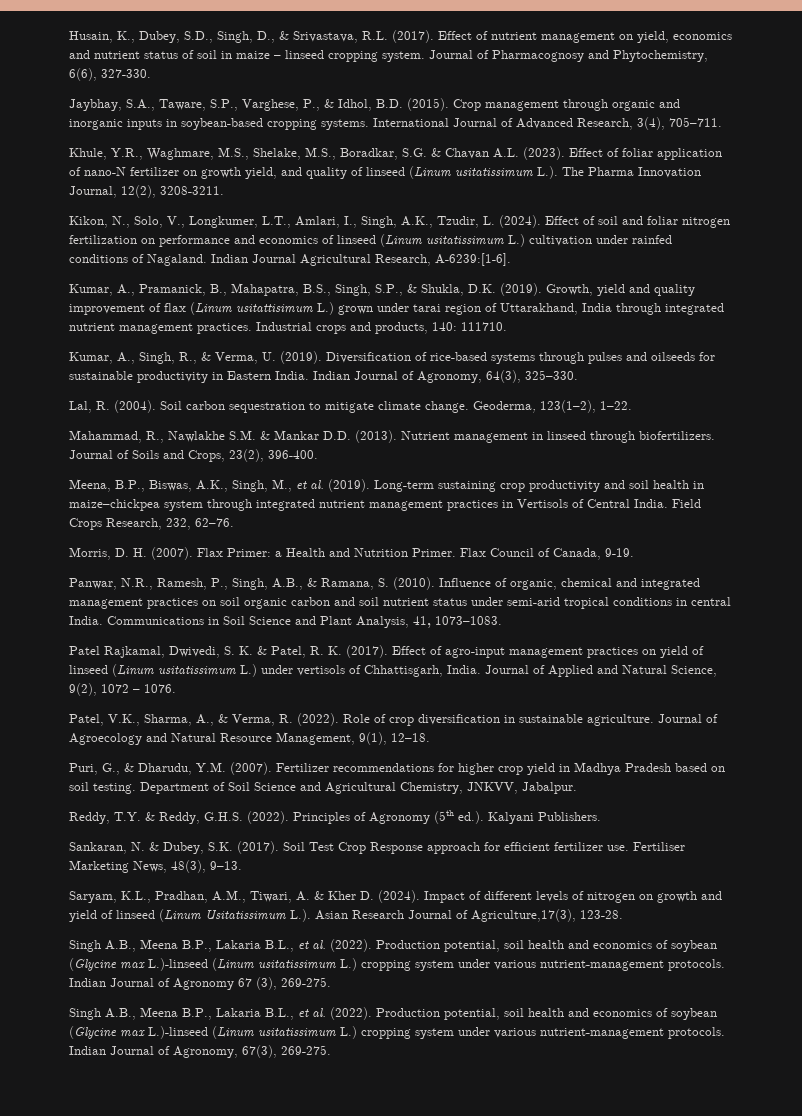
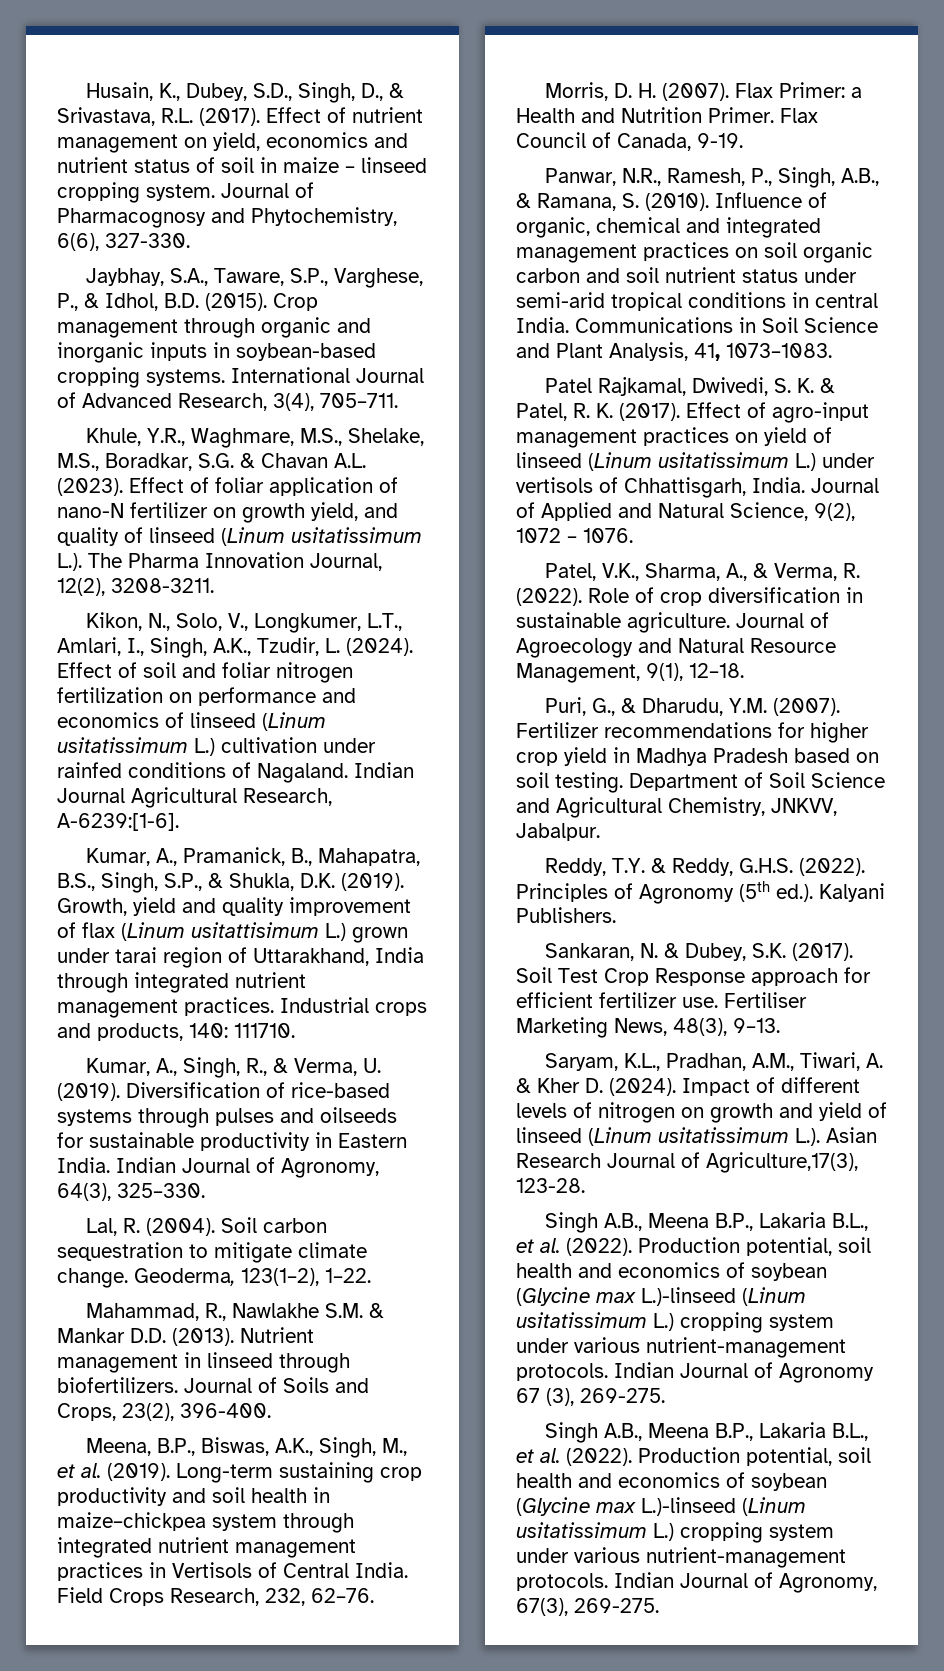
- Impact of different levels of nitrogen on growth and yield of linseed (Linum Usitatissimum L.). Asian Research Journal of Agriculture,17(3), 123-28.
+ Impact of different levels of nitrogen on growth and yield of linseed (Linum usitatissimum L.). Asian Research Journal of Agriculture,17(3), 123-28.

